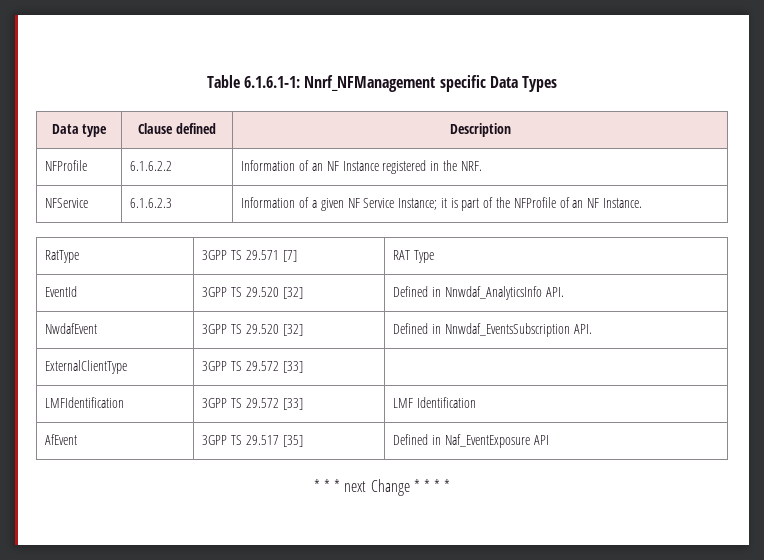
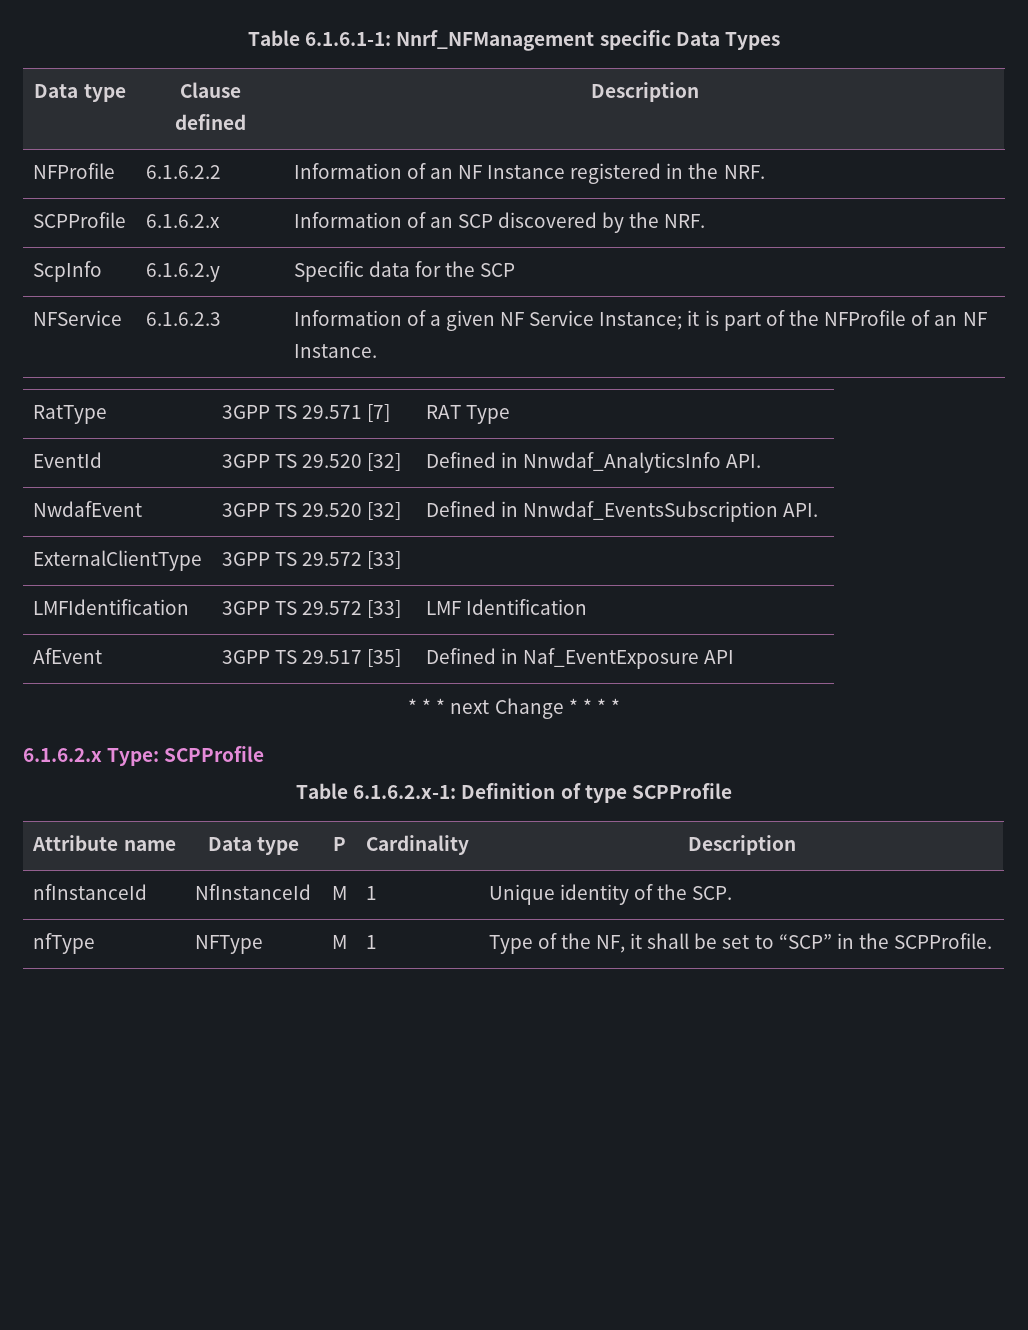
+ SCPProfile | 6.1.6.2.x | Information of an SCP discovered by the NRF.
+ ScpInfo | 6.1.6.2.y | Specific data for the SCP
+ 6.1.6.2.x Type: SCPProfile
+ Table 6.1.6.2.x-1: Definition of type SCPProfile
+ Attribute name | Data type | P | Cardinality | Description
+ nfInstanceId | NfInstanceId | M | 1 | Unique identity of the SCP.
+ nfType | NFType | M | 1 | Type of the NF, it shall be set to “SCP” in the SCPProfile.

